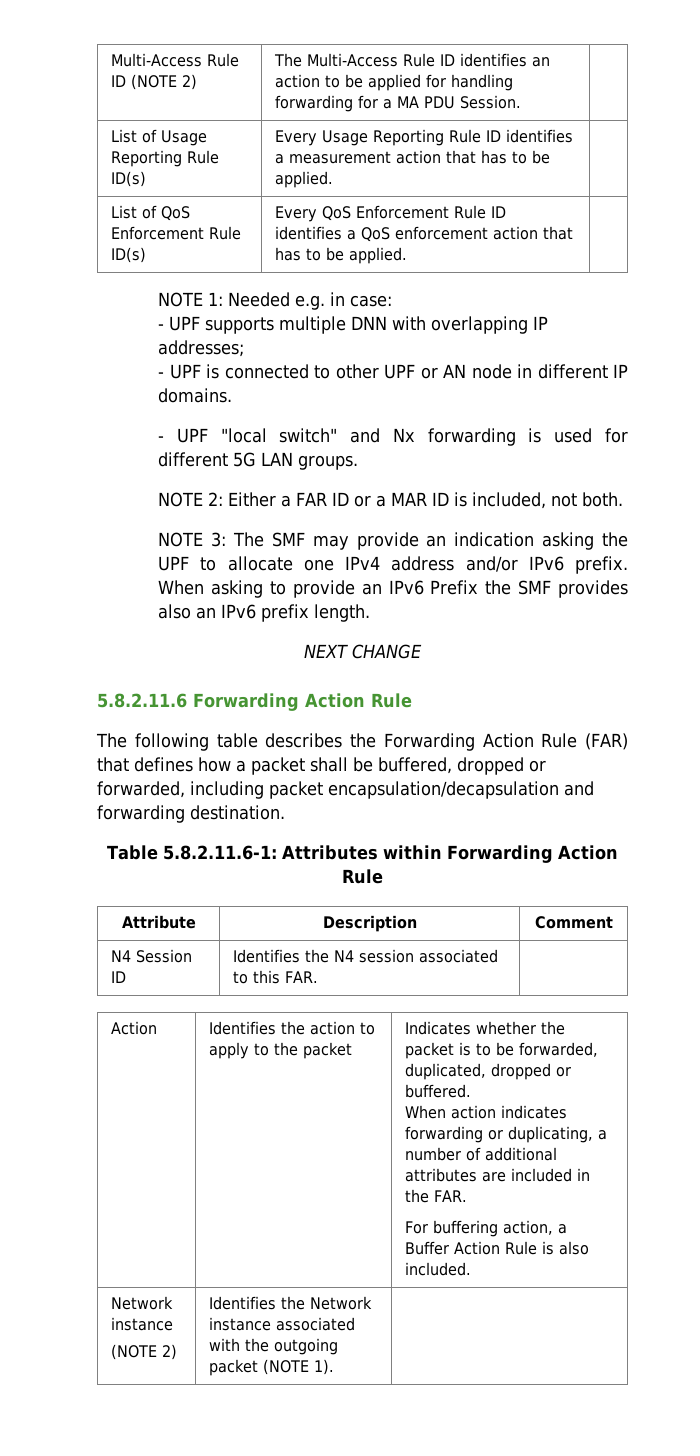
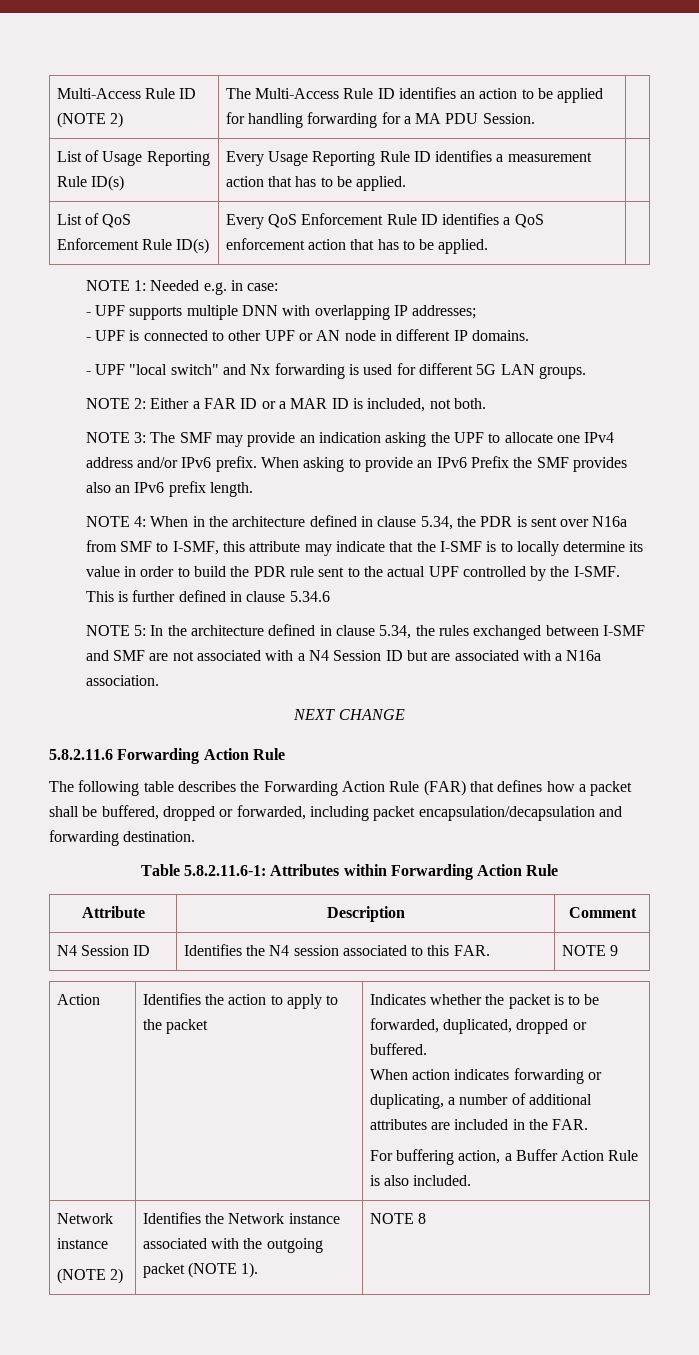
+ NOTE 4: When in the architecture defined in clause 5.34, the PDR is sent over N16a from SMF to I-SMF, this attribute may indicate that the I-SMF is to locally determine its value in order to build the PDR rule sent to the actual UPF controlled by the I-SMF. This is further defined in clause 5.34.6
+ NOTE 5: In the architecture defined in clause 5.34, the rules exchanged between I-SMF and SMF are not associated with a N4 Session ID but are associated with a N16a association.
- N4 Session ID | Identifies the N4 session associated to this FAR. |
+ N4 Session ID | Identifies the N4 session associated to this FAR. | NOTE 9
  For buffering action, a Buffer Action Rule is also included.
  Network instance
- (NOTE 2) | Identifies the Network instance associated with the outgoing packet (NOTE 1). |
+ (NOTE 2) | Identifies the Network instance associated with the outgoing packet (NOTE 1). | NOTE 8

